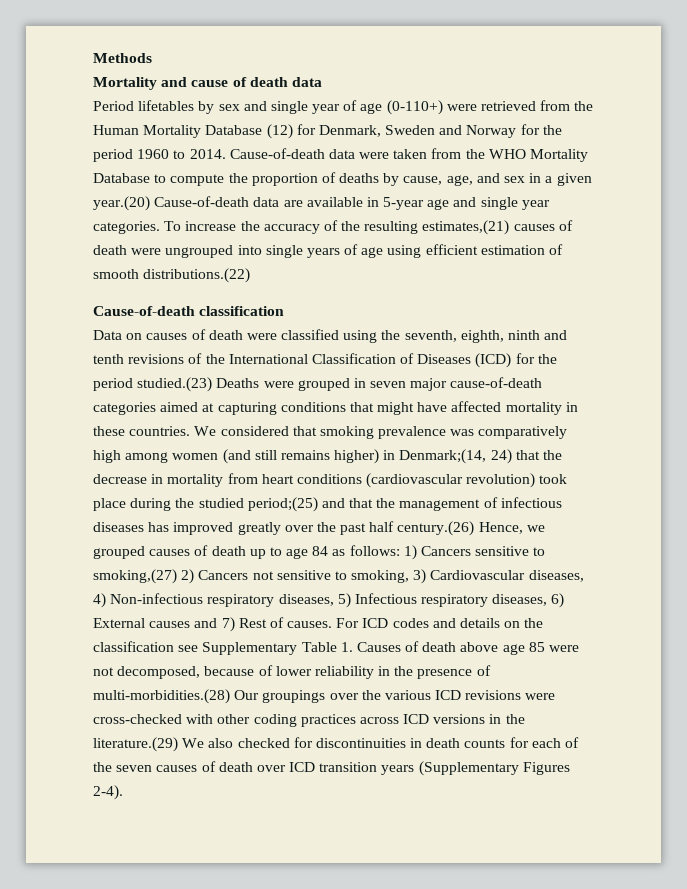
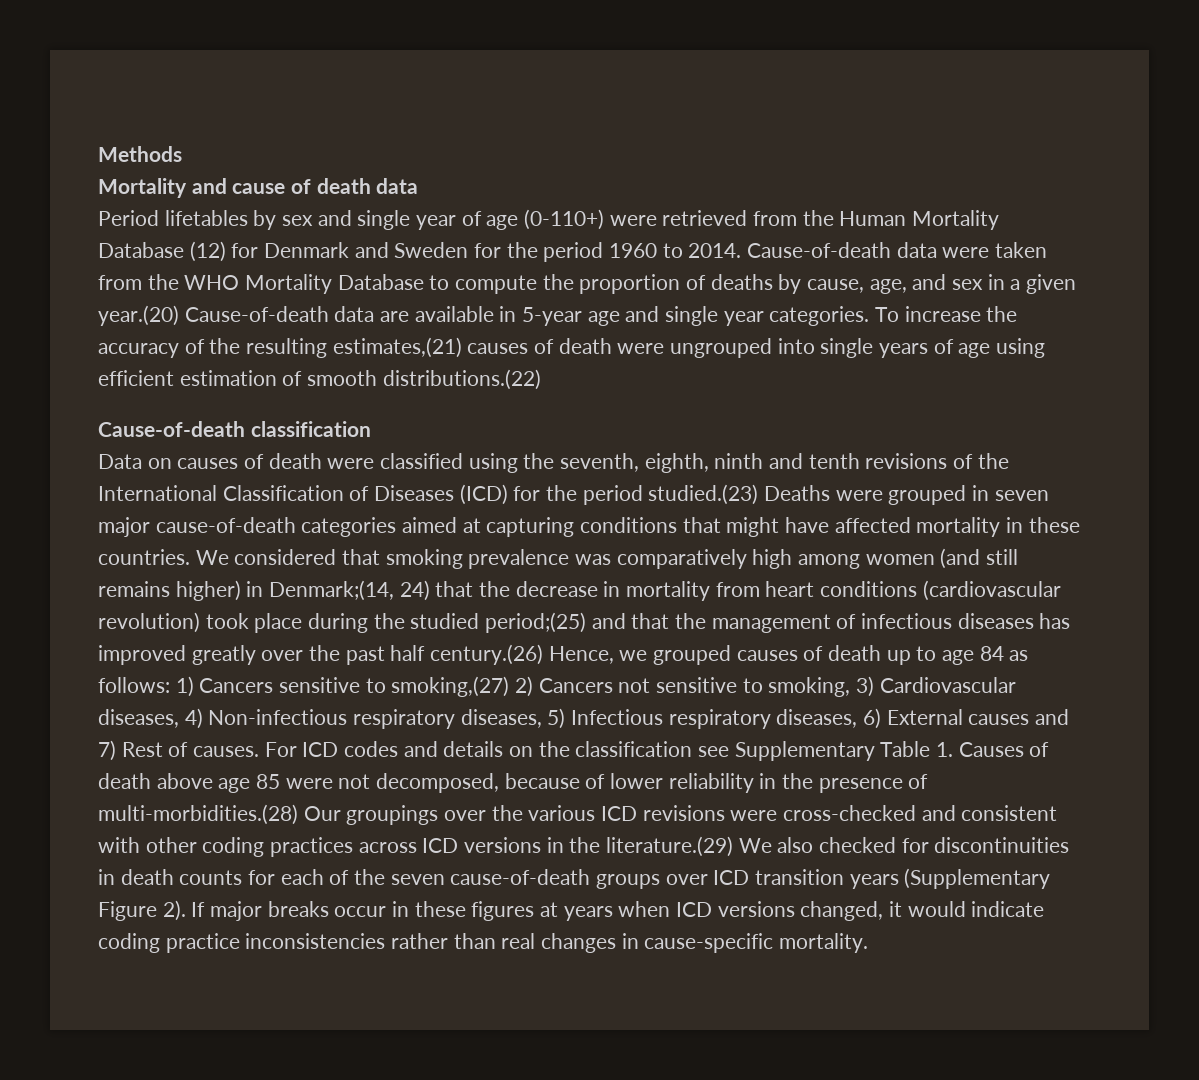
- Period lifetables by sex and single year of age (0-110+) were retrieved from the Human Mortality Database (12) for Denmark, Sweden and Norway for the period 1960 to 2014.
+ Period lifetables by sex and single year of age (0-110+) were retrieved from the Human Mortality Database (12) for Denmark and Sweden for the period 1960 to 2014.
- For ICD codes and details on the classification see Supplementary Table 1. Causes of death above age 85 were not decomposed, because of lower reliability in the presence of multi-morbidities.(28) Our groupings over the various ICD revisions were cross-checked with other coding practices across ICD versions in the literature.(29) We also checked for discontinuities in death counts for each of the seven causes of death over ICD transition years (Supplementary Figures 2-4).
+ For ICD codes and details on the classification see Supplementary Table 1. Causes of death above age 85 were not decomposed, because of lower reliability in the presence of multi-morbidities.(28) Our groupings over the various ICD revisions were cross-checked and consistent with other coding practices across ICD versions in the literature.(29) We also checked for discontinuities in death counts for each of the seven cause-of-death groups over ICD transition years (Supplementary Figure 2). If major breaks occur in these figures at years when ICD versions changed, it would indicate coding practice inconsistencies rather than real changes in cause-specific mortality.

